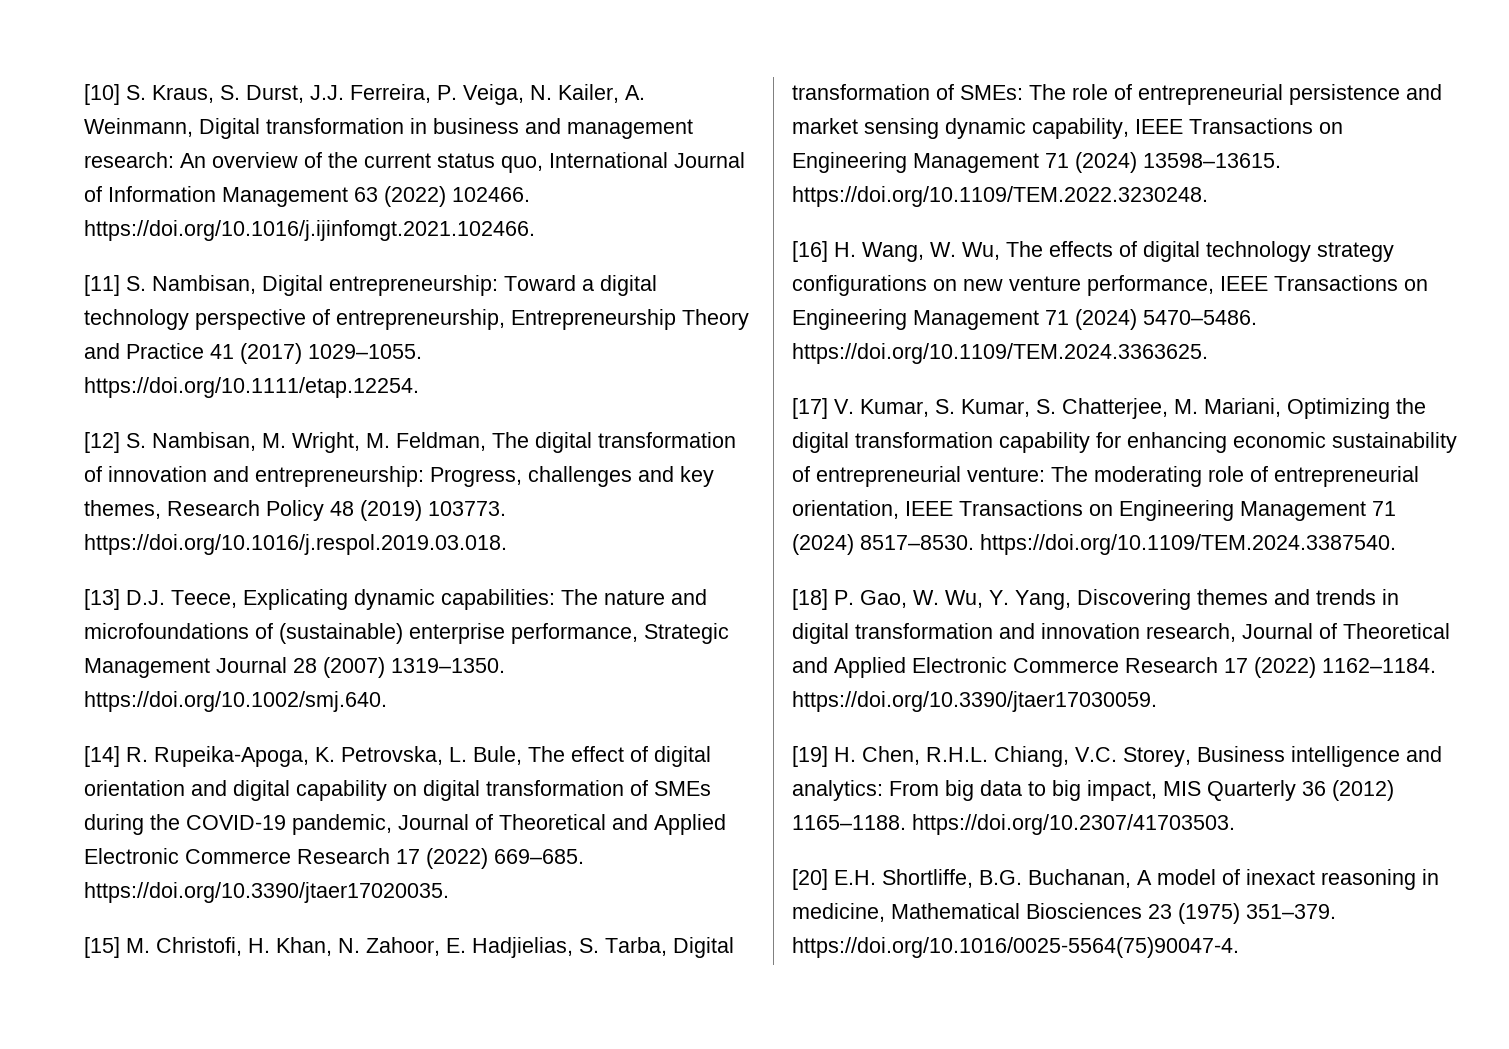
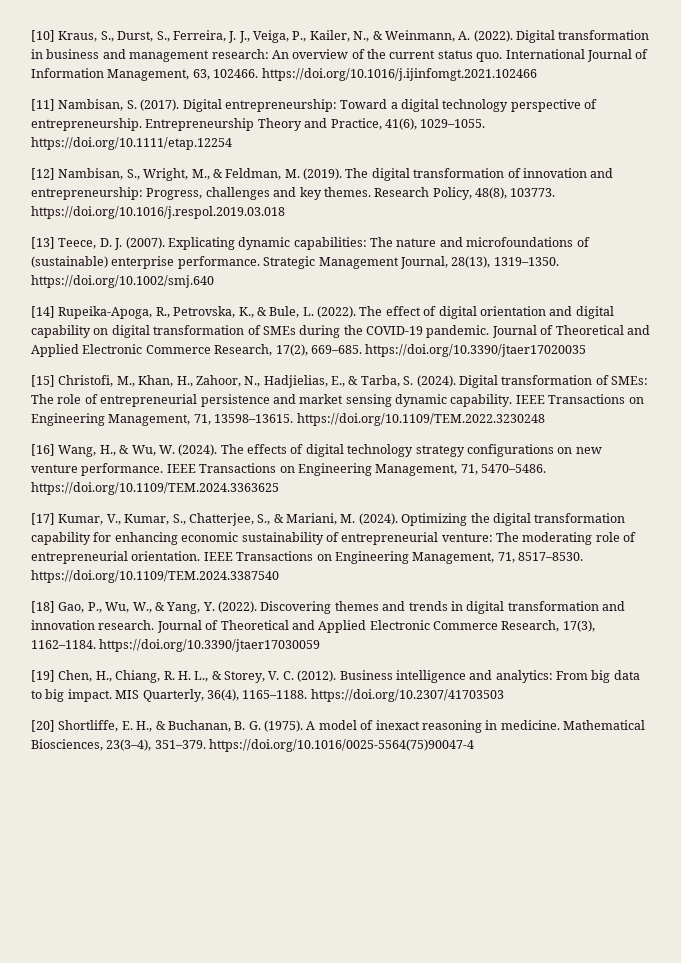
- [10] S. Kraus, S. Durst, J.J. Ferreira, P. Veiga, N. Kailer, A. Weinmann, Digital transformation in business and management research:
+ [10] Kraus, S., Durst, S., Ferreira, J. J., Veiga, P., Kailer, N., & Weinmann, A. (2022). Digital transformation in business and management research:
- An overview of the current status quo, International Journal of Information Management 63 (2022) 102466. https://doi.org/10.1016/j.ijinfomgt.2021.102466.
- [11] S. Nambisan, Digital entrepreneurship:
+ An overview of the current status quo. International Journal of Information Management, 63, 102466. https://doi.org/10.1016/j.ijinfomgt.2021.102466
+ [11] Nambisan, S. (2017). Digital entrepreneurship:
- Toward a digital technology perspective of entrepreneurship, Entrepreneurship Theory and Practice 41 (2017) 1029–1055. https://doi.org/10.1111/etap.12254.
- [12] S. Nambisan, M. Wright, M. Feldman, The digital transformation of innovation and entrepreneurship:
+ Toward a digital technology perspective of entrepreneurship. Entrepreneurship Theory and Practice, 41(6), 1029–1055. https://doi.org/10.1111/etap.12254
+ [12] Nambisan, S., Wright, M., & Feldman, M. (2019). The digital transformation of innovation and entrepreneurship:
- Progress, challenges and key themes, Research Policy 48 (2019) 103773. https://doi.org/10.1016/j.respol.2019.03.018.
- [13] D.J. Teece, Explicating dynamic capabilities:
+ Progress, challenges and key themes. Research Policy, 48(8), 103773. https://doi.org/10.1016/j.respol.2019.03.018
+ [13] Teece, D. J. (2007). Explicating dynamic capabilities:
- The nature and microfoundations of (sustainable) enterprise performance, Strategic Management Journal 28 (2007) 1319–1350. https://doi.org/10.1002/smj.640.
- [14] R. Rupeika-Apoga, K. Petrovska, L. Bule, The effect of digital orientation and digital capability on digital transformation of SMEs during the COVID-19 pandemic, Journal of Theoretical and Applied Electronic Commerce Research 17 (2022) 669–685. https://doi.org/10.3390/jtaer17020035.
- [15] M. Christofi, H. Khan, N. Zahoor, E. Hadjielias, S. Tarba, Digital transformation of SMEs:
+ The nature and microfoundations of (sustainable) enterprise performance. Strategic Management Journal, 28(13), 1319–1350. https://doi.org/10.1002/smj.640
+ [14] Rupeika-Apoga, R., Petrovska, K., & Bule, L. (2022). The effect of digital orientation and digital capability on digital transformation of SMEs during the COVID-19 pandemic. Journal of Theoretical and Applied Electronic Commerce Research, 17(2), 669–685. https://doi.org/10.3390/jtaer17020035
+ [15] Christofi, M., Khan, H., Zahoor, N., Hadjielias, E., & Tarba, S. (2024). Digital transformation of SMEs:
- The role of entrepreneurial persistence and market sensing dynamic capability, IEEE Transactions on Engineering Management 71 (2024) 13598–13615. https://doi.org/10.1109/TEM.2022.3230248.
- [16] H. Wang, W. Wu, The effects of digital technology strategy configurations on new venture performance, IEEE Transactions on Engineering Management 71 (2024) 5470–5486. https://doi.org/10.1109/TEM.2024.3363625.
- [17] V. Kumar, S. Kumar, S. Chatterjee, M. Mariani, Optimizing the digital transformation capability for enhancing economic sustainability of entrepreneurial venture:
+ The role of entrepreneurial persistence and market sensing dynamic capability. IEEE Transactions on Engineering Management, 71, 13598–13615. https://doi.org/10.1109/TEM.2022.3230248
+ [16] Wang, H., & Wu, W. (2024). The effects of digital technology strategy configurations on new venture performance. IEEE Transactions on Engineering Management, 71, 5470–5486. https://doi.org/10.1109/TEM.2024.3363625
+ [17] Kumar, V., Kumar, S., Chatterjee, S., & Mariani, M. (2024). Optimizing the digital transformation capability for enhancing economic sustainability of entrepreneurial venture:
- The moderating role of entrepreneurial orientation, IEEE Transactions on Engineering Management 71 (2024) 8517–8530. https://doi.org/10.1109/TEM.2024.3387540.
- [18] P. Gao, W. Wu, Y. Yang, Discovering themes and trends in digital transformation and innovation research, Journal of Theoretical and Applied Electronic Commerce Research 17 (2022) 1162–1184. https://doi.org/10.3390/jtaer17030059.
- [19] H. Chen, R.H.L. Chiang, V.C. Storey, Business intelligence and analytics:
+ The moderating role of entrepreneurial orientation. IEEE Transactions on Engineering Management, 71, 8517–8530. https://doi.org/10.1109/TEM.2024.3387540
+ [18] Gao, P., Wu, W., & Yang, Y. (2022). Discovering themes and trends in digital transformation and innovation research. Journal of Theoretical and Applied Electronic Commerce Research, 17(3), 1162–1184. https://doi.org/10.3390/jtaer17030059
+ [19] Chen, H., Chiang, R. H. L., & Storey, V. C. (2012). Business intelligence and analytics:
- From big data to big impact, MIS Quarterly 36 (2012) 1165–1188. https://doi.org/10.2307/41703503.
- [20] E.H. Shortliffe, B.G. Buchanan, A model of inexact reasoning in medicine, Mathematical Biosciences 23 (1975) 351–379. https://doi.org/10.1016/0025-5564(75)90047-4.
+ From big data to big impact. MIS Quarterly, 36(4), 1165–1188. https://doi.org/10.2307/41703503
+ [20] Shortliffe, E. H., & Buchanan, B. G. (1975). A model of inexact reasoning in medicine. Mathematical Biosciences, 23(3–4), 351–379. https://doi.org/10.1016/0025-5564(75)90047-4

